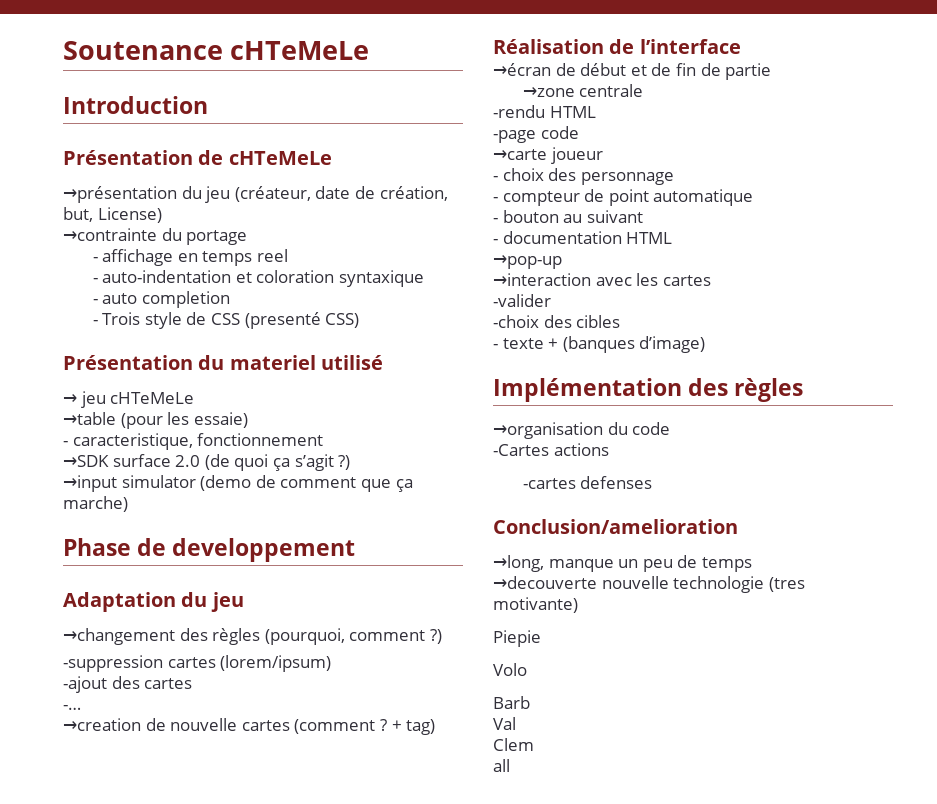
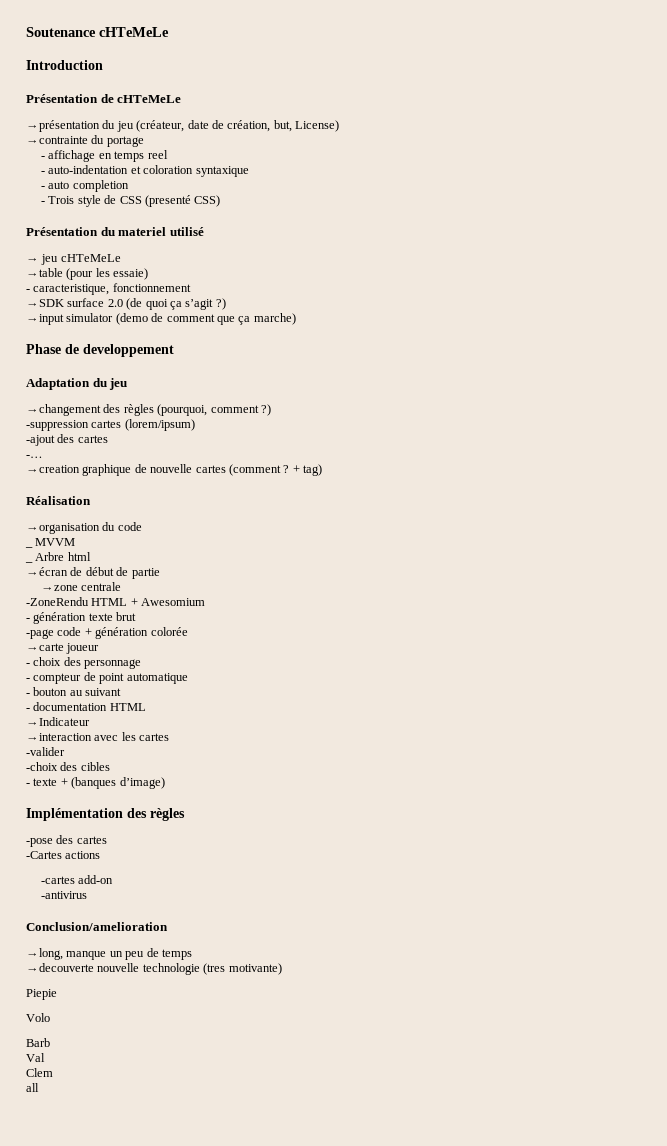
- →creation de nouvelle cartes (comment ?
+ →creation graphique de nouvelle cartes (comment ?
- Réalisation de l’interface
+ Réalisation
+ →organisation du code
+ _ MVVM
+ _ Arbre html
- →écran de début et de fin de partie
+ →écran de début de partie
- -rendu HTML
+ -ZoneRendu HTML + Awesomium
+ - génération texte brut
- -page code
+ -page code + génération colorée
- →pop-up
+ →Indicateur
- →organisation du code
+ -pose des cartes
- -cartes defenses
+ -cartes add-on
+ -antivirus

